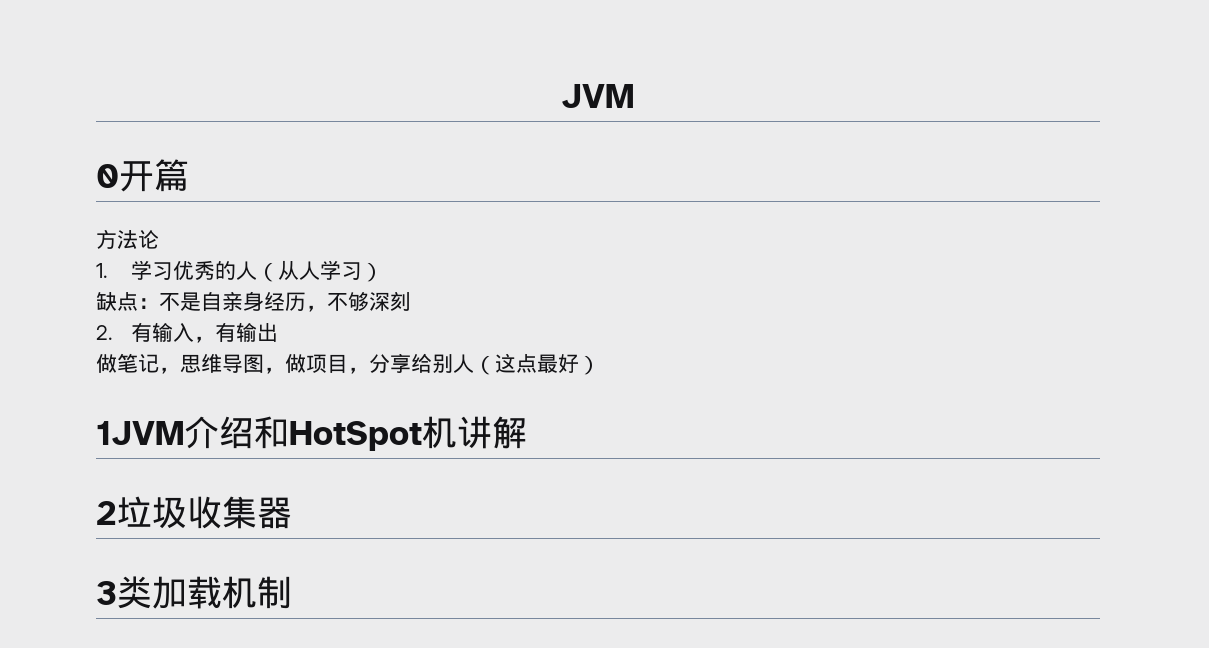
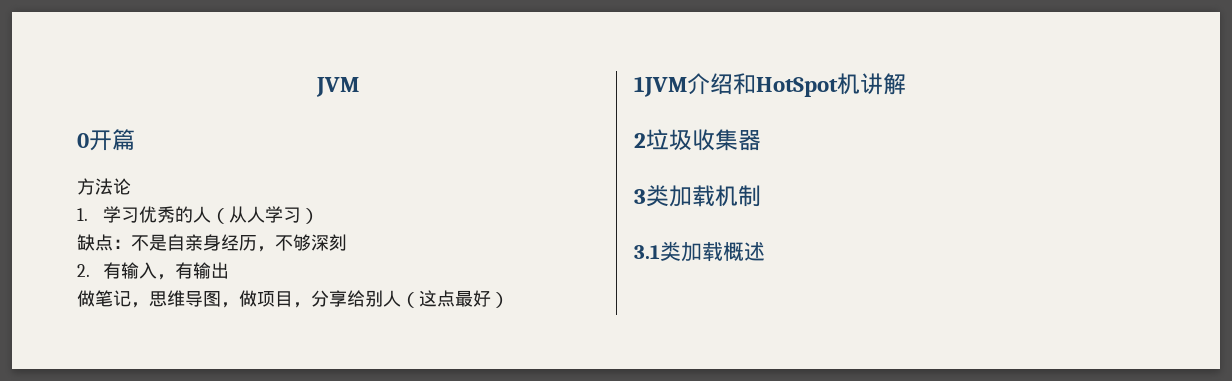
+ 3.1类加载概述

